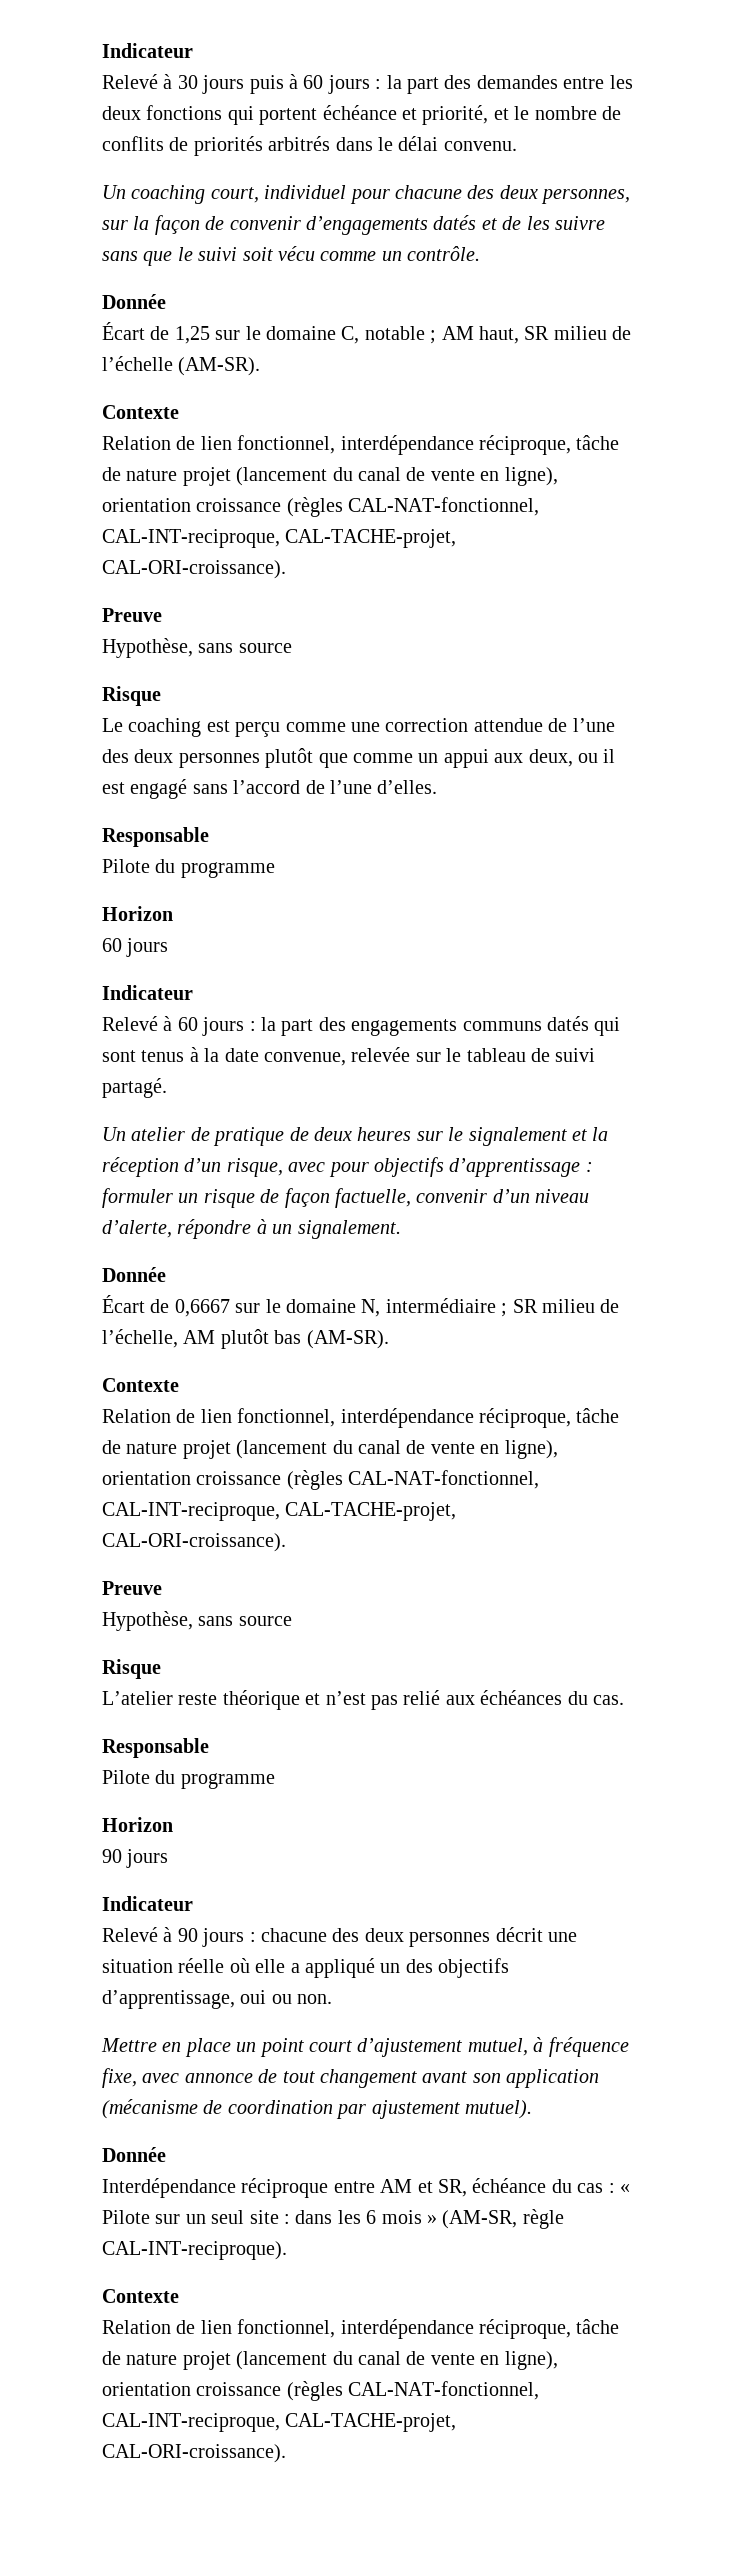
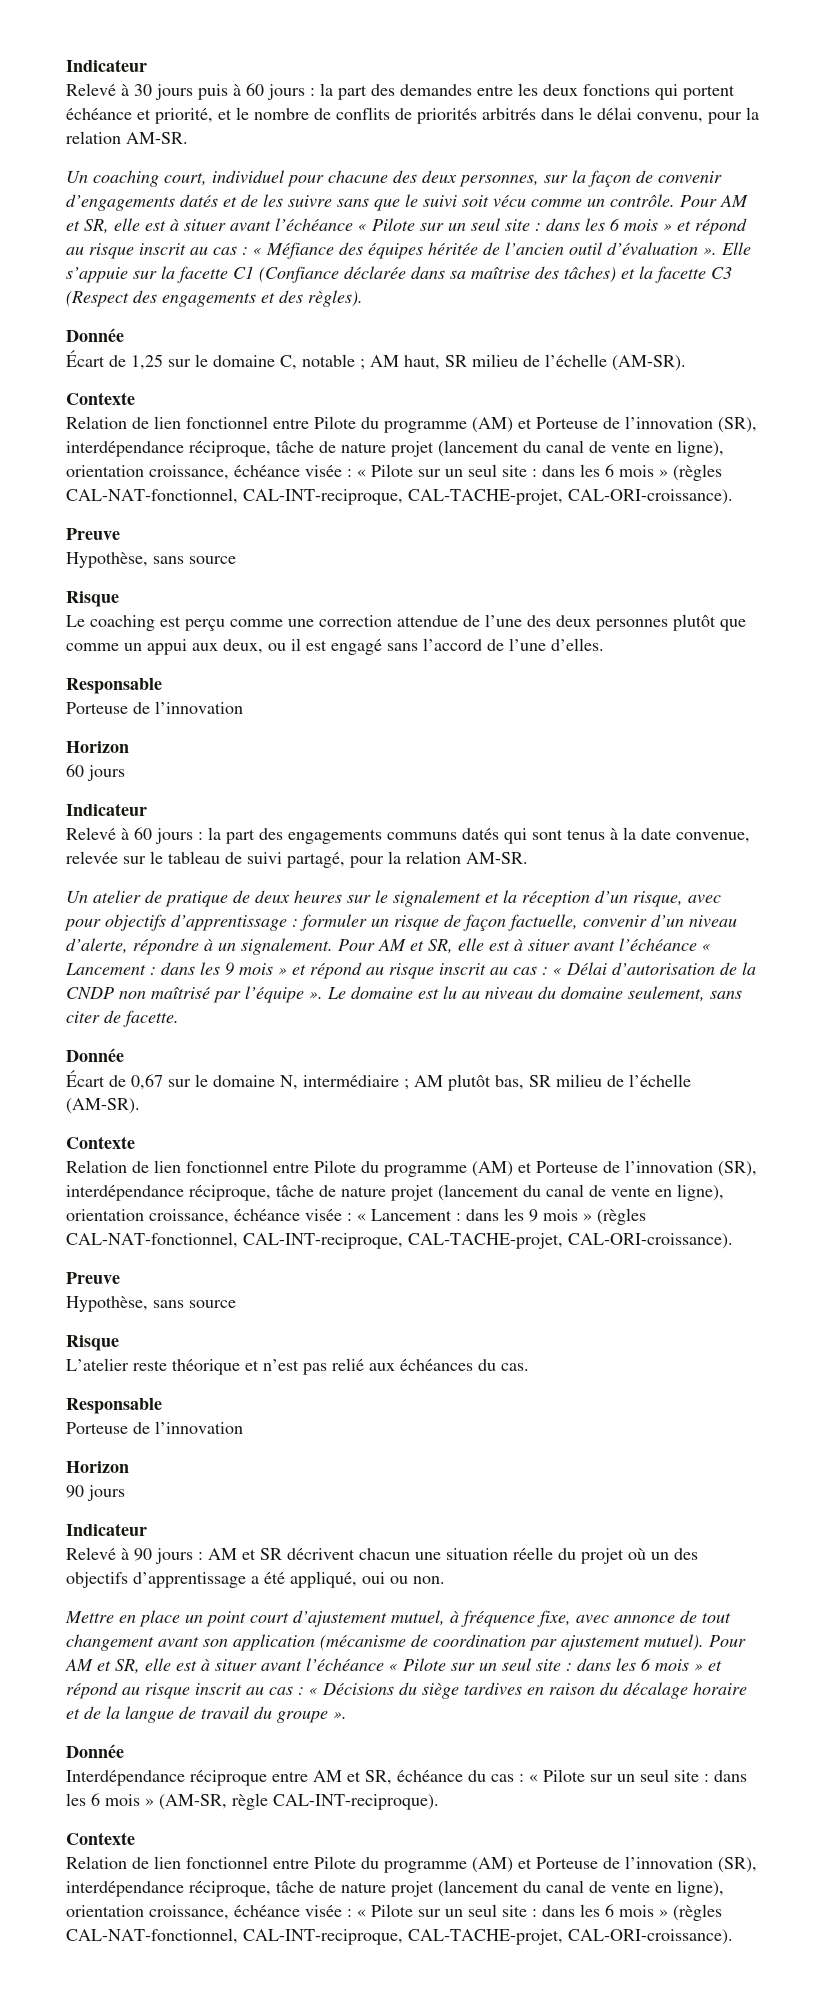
- Relevé à 30 jours puis à 60 jours : la part des demandes entre les deux fonctions qui portent échéance et priorité, et le nombre de conflits de priorités arbitrés dans le délai convenu.
+ Relevé à 30 jours puis à 60 jours : la part des demandes entre les deux fonctions qui portent échéance et priorité, et le nombre de conflits de priorités arbitrés dans le délai convenu, pour la relation AM-SR.
+ Pour AM et SR, elle est à situer avant l’échéance « Pilote sur un seul site : dans les 6 mois » et répond au risque inscrit au cas : « Méfiance des équipes héritée de l’ancien outil d’évaluation ». Elle s’appuie sur la facette C1 (Confiance déclarée dans sa maîtrise des tâches) et la facette C3 (Respect des engagements et des règles).
  Écart de 1,25 sur le domaine C, notable ; AM haut, SR milieu de l’échelle (AM-SR).
  Contexte
- Relation de lien fonctionnel, interdépendance réciproque, tâche de nature projet (lancement du canal de vente en ligne), orientation croissance (règles CAL-NAT-fonctionnel, CAL-INT-reciproque, CAL-TACHE-projet, CAL-ORI-croissance).
+ Relation de lien fonctionnel entre Pilote du programme (AM) et Porteuse de l’innovation (SR), interdépendance réciproque, tâche de nature projet (lancement du canal de vente en ligne), orientation croissance, échéance visée : « Pilote sur un seul site : dans les 6 mois » (règles CAL-NAT-fonctionnel, CAL-INT-reciproque, CAL-TACHE-projet, CAL-ORI-croissance).
  Le coaching est perçu comme une correction attendue de l’une des deux personnes plutôt que comme un appui aux deux, ou il est engagé sans l’accord de l’une d’elles.
  Responsable
- Pilote du programme
+ Porteuse de l’innovation
- Relevé à 60 jours : la part des engagements communs datés qui sont tenus à la date convenue, relevée sur le tableau de suivi partagé.
+ Relevé à 60 jours : la part des engagements communs datés qui sont tenus à la date convenue, relevée sur le tableau de suivi partagé, pour la relation AM-SR.
- Un atelier de pratique de deux heures sur le signalement et la réception d’un risque, avec pour objectifs d’apprentissage : formuler un risque de façon factuelle, convenir d’un niveau d’alerte, répondre à un signalement.
+ Un atelier de pratique de deux heures sur le signalement et la réception d’un risque, avec pour objectifs d’apprentissage : formuler un risque de façon factuelle, convenir d’un niveau d’alerte, répondre à un signalement. Pour AM et SR, elle est à situer avant l’échéance « Lancement : dans les 9 mois » et répond au risque inscrit au cas : « Délai d’autorisation de la CNDP non maîtrisé par l’équipe ». Le domaine est lu au niveau du domaine seulement, sans citer de facette.
  Donnée
- Écart de 0,6667 sur le domaine N, intermédiaire ; SR milieu de l’échelle, AM plutôt bas (AM-SR).
+ Écart de 0,67 sur le domaine N, intermédiaire ; AM plutôt bas, SR milieu de l’échelle (AM-SR).
  Contexte
- Relation de lien fonctionnel, interdépendance réciproque, tâche de nature projet (lancement du canal de vente en ligne), orientation croissance (règles CAL-NAT-fonctionnel, CAL-INT-reciproque, CAL-TACHE-projet, CAL-ORI-croissance).
+ Relation de lien fonctionnel entre Pilote du programme (AM) et Porteuse de l’innovation (SR), interdépendance réciproque, tâche de nature projet (lancement du canal de vente en ligne), orientation croissance, échéance visée : « Lancement : dans les 9 mois » (règles CAL-NAT-fonctionnel, CAL-INT-reciproque, CAL-TACHE-projet, CAL-ORI-croissance).
  L’atelier reste théorique et n’est pas relié aux échéances du cas.
  Responsable
- Pilote du programme
+ Porteuse de l’innovation
- Relevé à 90 jours : chacune des deux personnes décrit une situation réelle où elle a appliqué un des objectifs d’apprentissage, oui ou non.
+ Relevé à 90 jours : AM et SR décrivent chacun une situation réelle du projet où un des objectifs d’apprentissage a été appliqué, oui ou non.
+ Pour AM et SR, elle est à situer avant l’échéance « Pilote sur un seul site : dans les 6 mois » et répond au risque inscrit au cas : « Décisions du siège tardives en raison du décalage horaire et de la langue de travail du groupe ».
  Interdépendance réciproque entre AM et SR, échéance du cas : « Pilote sur un seul site : dans les 6 mois » (AM-SR, règle CAL-INT-reciproque).
  Contexte
- Relation de lien fonctionnel, interdépendance réciproque, tâche de nature projet (lancement du canal de vente en ligne), orientation croissance (règles CAL-NAT-fonctionnel, CAL-INT-reciproque, CAL-TACHE-projet, CAL-ORI-croissance).
+ Relation de lien fonctionnel entre Pilote du programme (AM) et Porteuse de l’innovation (SR), interdépendance réciproque, tâche de nature projet (lancement du canal de vente en ligne), orientation croissance, échéance visée : « Pilote sur un seul site : dans les 6 mois » (règles CAL-NAT-fonctionnel, CAL-INT-reciproque, CAL-TACHE-projet, CAL-ORI-croissance).

